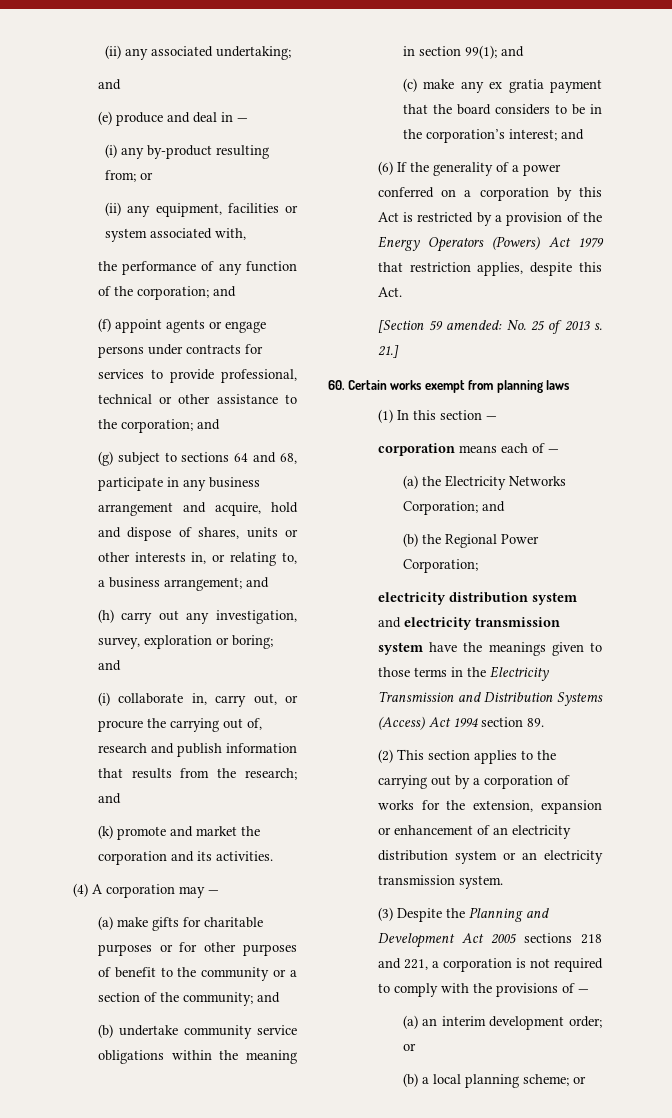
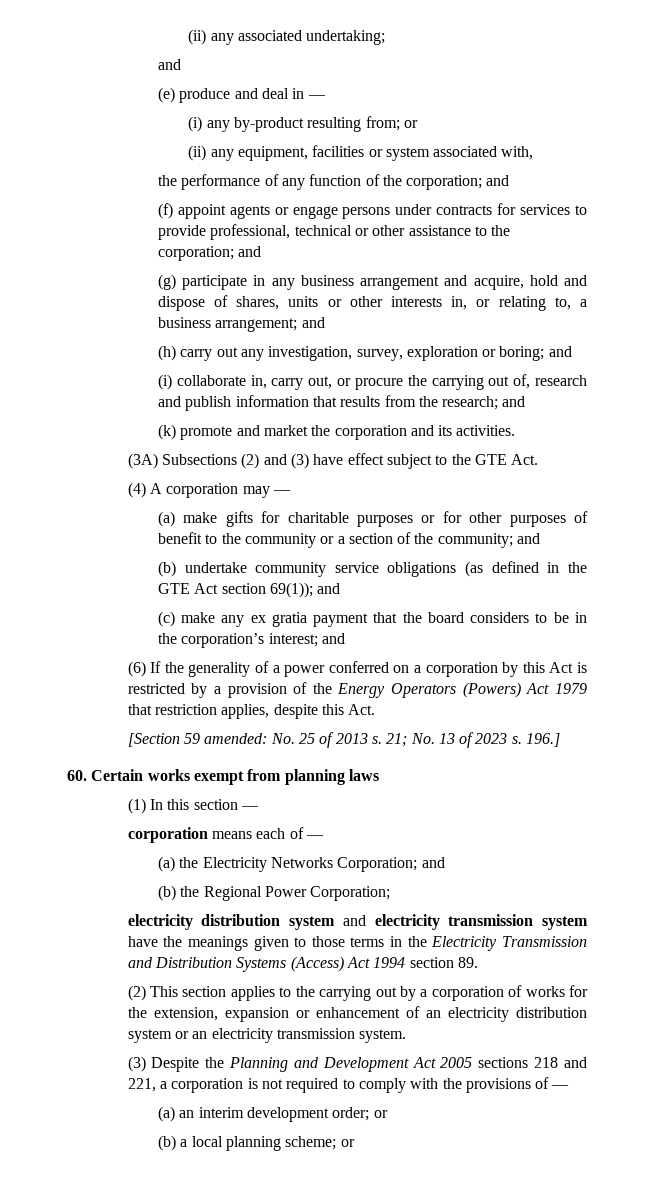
- (g) subject to sections 64 and 68, participate in any business arrangement and acquire, hold and dispose of shares, units or other interests in, or relating to, a business arrangement; and
+ (g) participate in any business arrangement and acquire, hold and dispose of shares, units or other interests in, or relating to, a business arrangement; and
+ (3A) Subsections (2) and (3) have effect subject to the GTE Act.
- (b) undertake community service obligations within the meaning in section 99(1); and
+ (b) undertake community service obligations (as defined in the GTE Act section 69(1)); and
- 21.]
+ 21; No. 13 of 2023 s. 196.]

